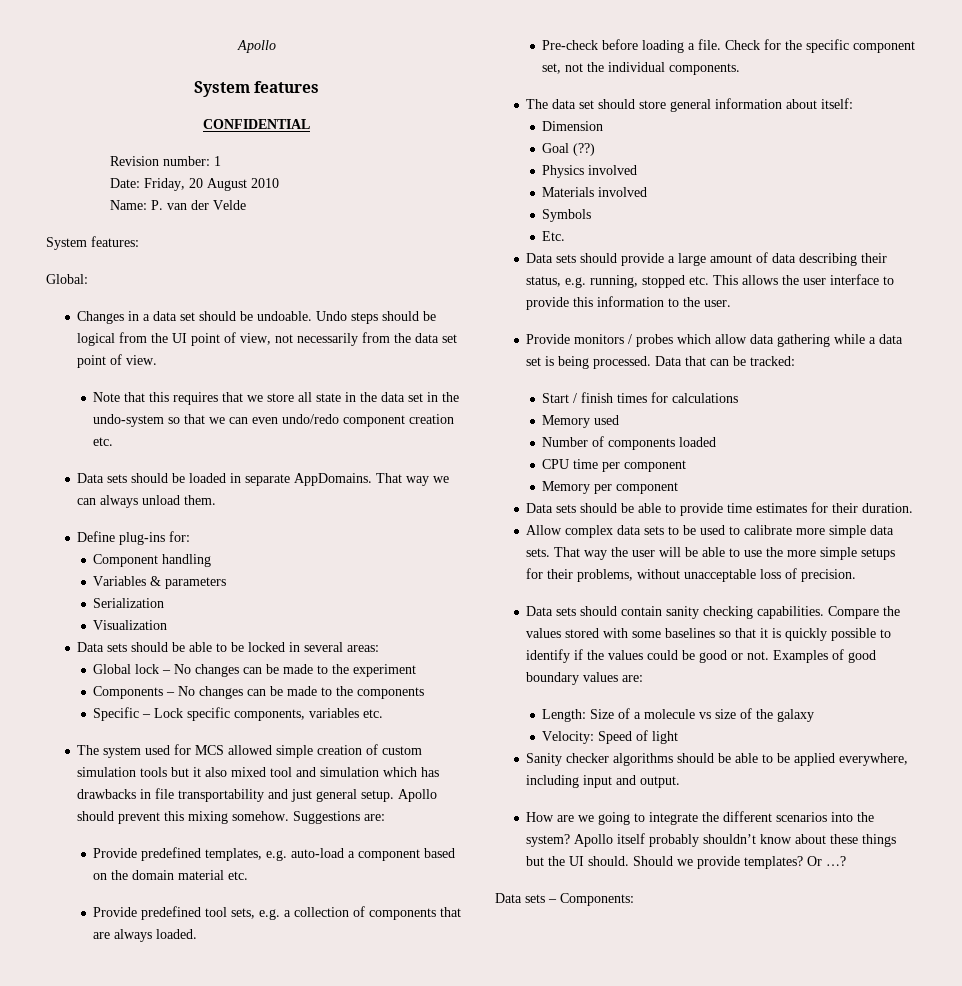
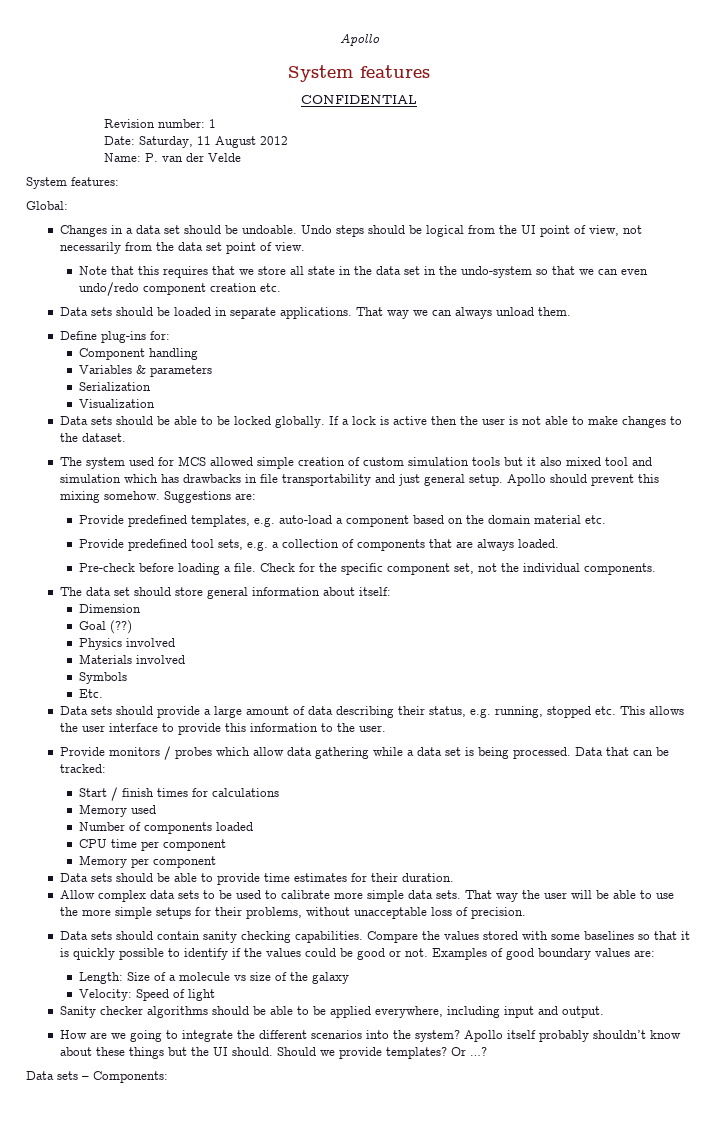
- Date: Friday, 20 August 2010
+ Date: Saturday, 11 August 2012
- Data sets should be loaded in separate AppDomains.
+ Data sets should be loaded in separate applications.
- Data sets should be able to be locked in several areas:
- Global lock – No changes can be made to the experiment
- Components – No changes can be made to the components
- Specific – Lock specific components, variables etc.
+ Data sets should be able to be locked globally. If a lock is active then the user is not able to make changes to the dataset.

